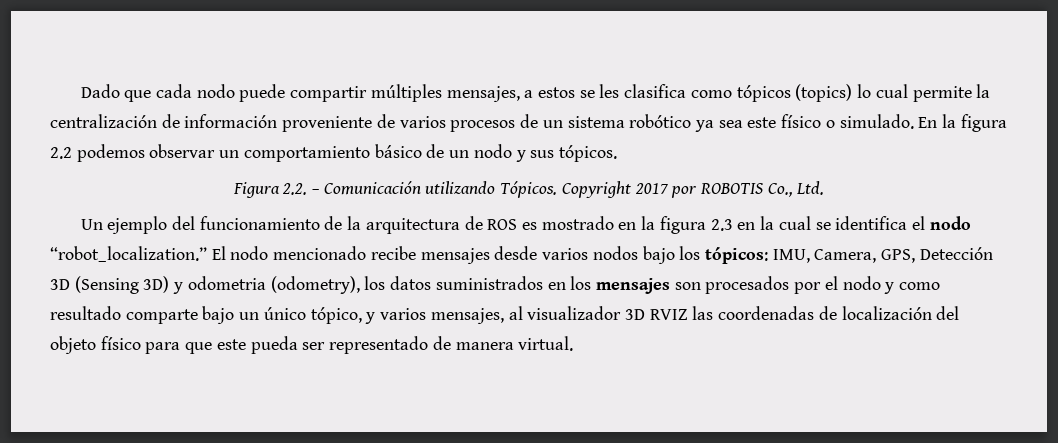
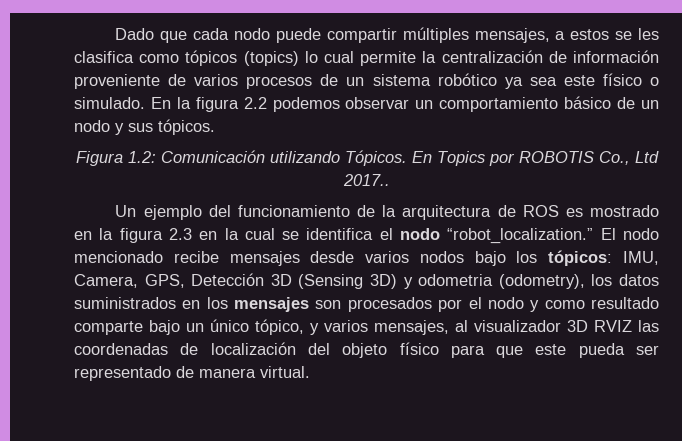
- Figura 2.2. – Comunicación utilizando Tópicos.
+ Figura 1.2: Comunicación utilizando Tópicos.
- Copyright 2017 por ROBOTIS Co., Ltd.
+ En Topics por ROBOTIS Co., Ltd 2017..

